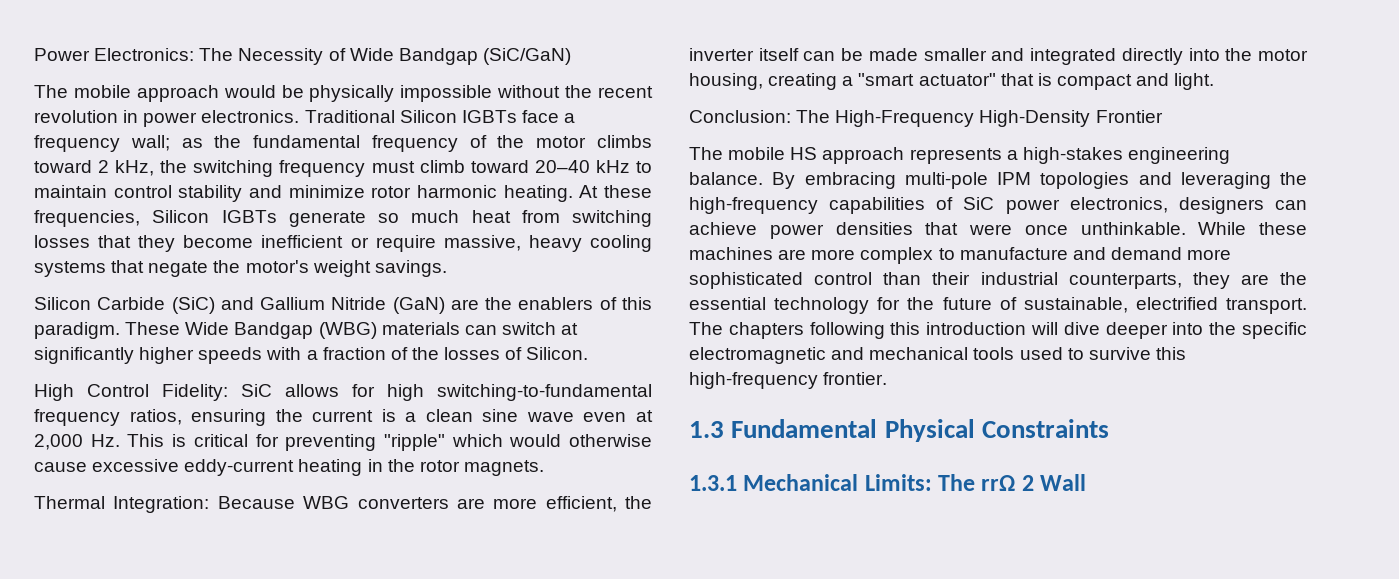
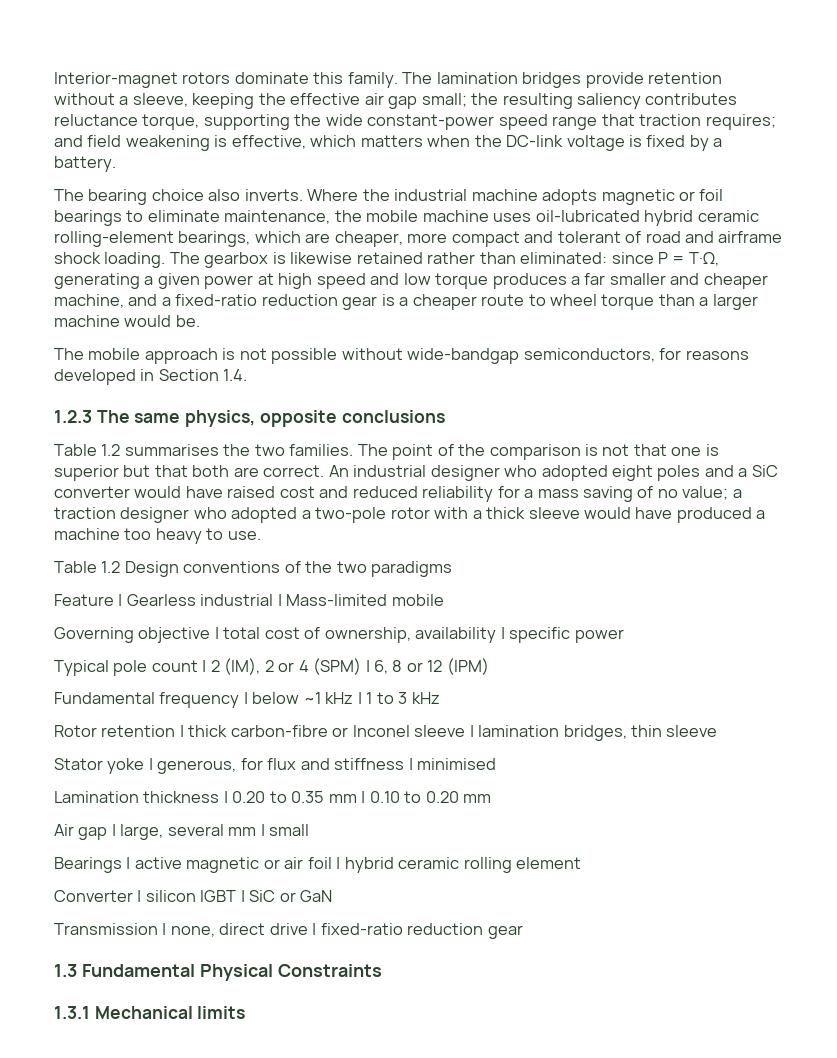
- Power Electronics: The Necessity of Wide Bandgap (SiC/GaN)
- The mobile approach would be physically impossible without the recent revolution in power electronics. Traditional Silicon IGBTs face a frequency wall; as the fundamental frequency of the motor climbs toward 2 kHz, the switching frequency must climb toward 20–40 kHz to maintain control stability and minimize rotor harmonic heating. At these frequencies, Silicon IGBTs generate so much heat from switching losses that they become inefficient or require massive, heavy cooling systems that negate the motor's weight savings.
- Silicon Carbide (SiC) and Gallium Nitride (GaN) are the enablers of this paradigm. These Wide Bandgap (WBG) materials can switch at significantly higher speeds with a fraction of the losses of Silicon.
- High Control Fidelity: SiC allows for high switching-to-fundamental frequency ratios, ensuring the current is a clean sine wave even at 2,000 Hz. This is critical for preventing "ripple" which would otherwise cause excessive eddy-current heating in the rotor magnets.
- Thermal Integration: Because WBG converters are more efficient, the inverter itself can be made smaller and integrated directly into the motor housing, creating a "smart actuator" that is compact and light.
- Conclusion: The High-Frequency High-Density Frontier
- The mobile HS approach represents a high-stakes engineering balance. By embracing multi-pole IPM topologies and leveraging the high-frequency capabilities of SiC power electronics, designers can achieve power densities that were once unthinkable. While these machines are more complex to manufacture and demand more sophisticated control than their industrial counterparts, they are the essential technology for the future of sustainable, electrified transport. The chapters following this introduction will dive deeper into the specific electromagnetic and mechanical tools used to survive this high-frequency frontier.
+ Interior-magnet rotors dominate this family. The lamination bridges provide retention without a sleeve, keeping the effective air gap small; the resulting saliency contributes reluctance torque, supporting the wide constant-power speed range that traction requires; and field weakening is effective, which matters when the DC-link voltage is fixed by a battery.
+ The bearing choice also inverts. Where the industrial machine adopts magnetic or foil bearings to eliminate maintenance, the mobile machine uses oil-lubricated hybrid ceramic rolling-element bearings, which are cheaper, more compact and tolerant of road and airframe shock loading. The gearbox is likewise retained rather than eliminated: since P = T·Ω, generating a given power at high speed and low torque produces a far smaller and cheaper machine, and a fixed-ratio reduction gear is a cheaper route to wheel torque than a larger machine would be.
+ The mobile approach is not possible without wide-bandgap semiconductors, for reasons developed in Section 1.4.
+ 1.2.3 The same physics, opposite conclusions
+ Table 1.2 summarises the two families. The point of the comparison is not that one is superior but that both are correct. An industrial designer who adopted eight poles and a SiC converter would have raised cost and reduced reliability for a mass saving of no value; a traction designer who adopted a two-pole rotor with a thick sleeve would have produced a machine too heavy to use.
+ Table 1.2 Design conventions of the two paradigms
+ Feature | Gearless industrial | Mass-limited mobile
+ Governing objective | total cost of ownership, availability | specific power
+ Typical pole count | 2 (IM), 2 or 4 (SPM) | 6, 8 or 12 (IPM)
+ Fundamental frequency | below ~1 kHz | 1 to 3 kHz
+ Rotor retention | thick carbon-fibre or Inconel sleeve | lamination bridges, thin sleeve
+ Stator yoke | generous, for flux and stiffness | minimised
+ Lamination thickness | 0.20 to 0.35 mm | 0.10 to 0.20 mm
+ Air gap | large, several mm | small
+ Bearings | active magnetic or air foil | hybrid ceramic rolling element
+ Converter | silicon IGBT | SiC or GaN
+ Transmission | none, direct drive | fixed-ratio reduction gear
- 1.3.1 Mechanical Limits: The rrΩ 2 Wall
+ 1.3.1 Mechanical limits

